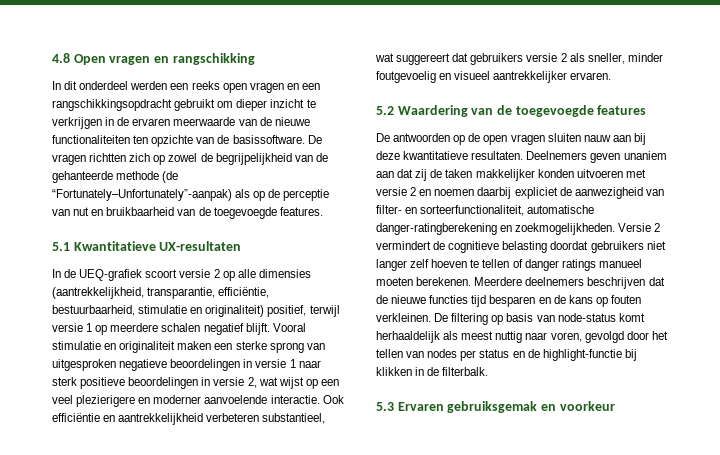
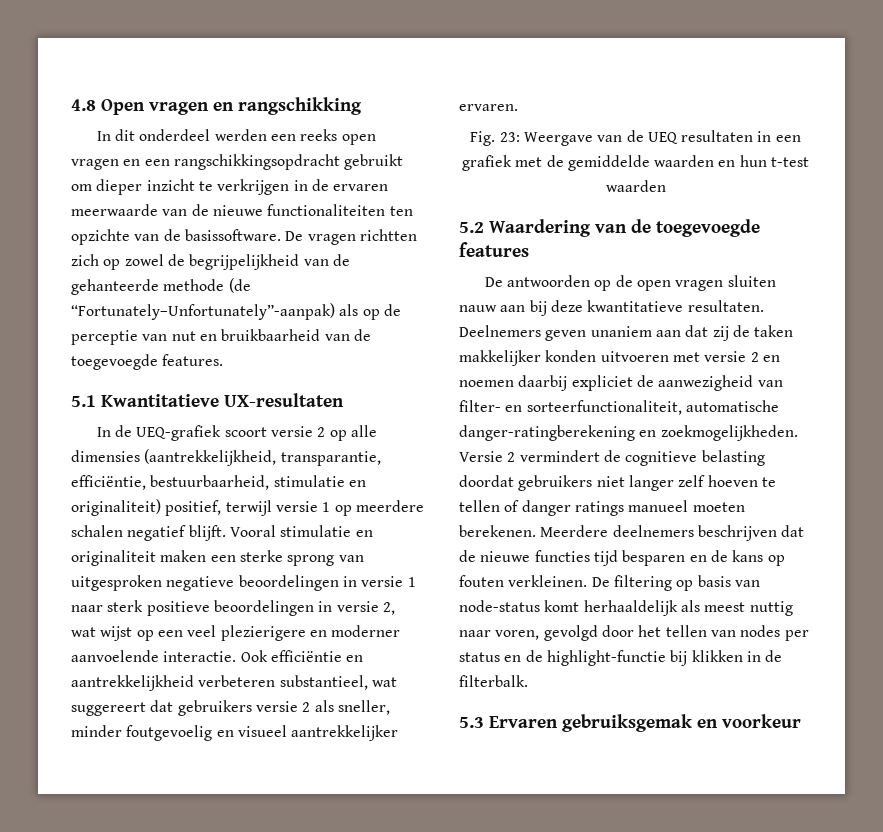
+ Fig. 23: Weergave van de UEQ resultaten in een grafiek met de gemiddelde waarden en hun t-test waarden

